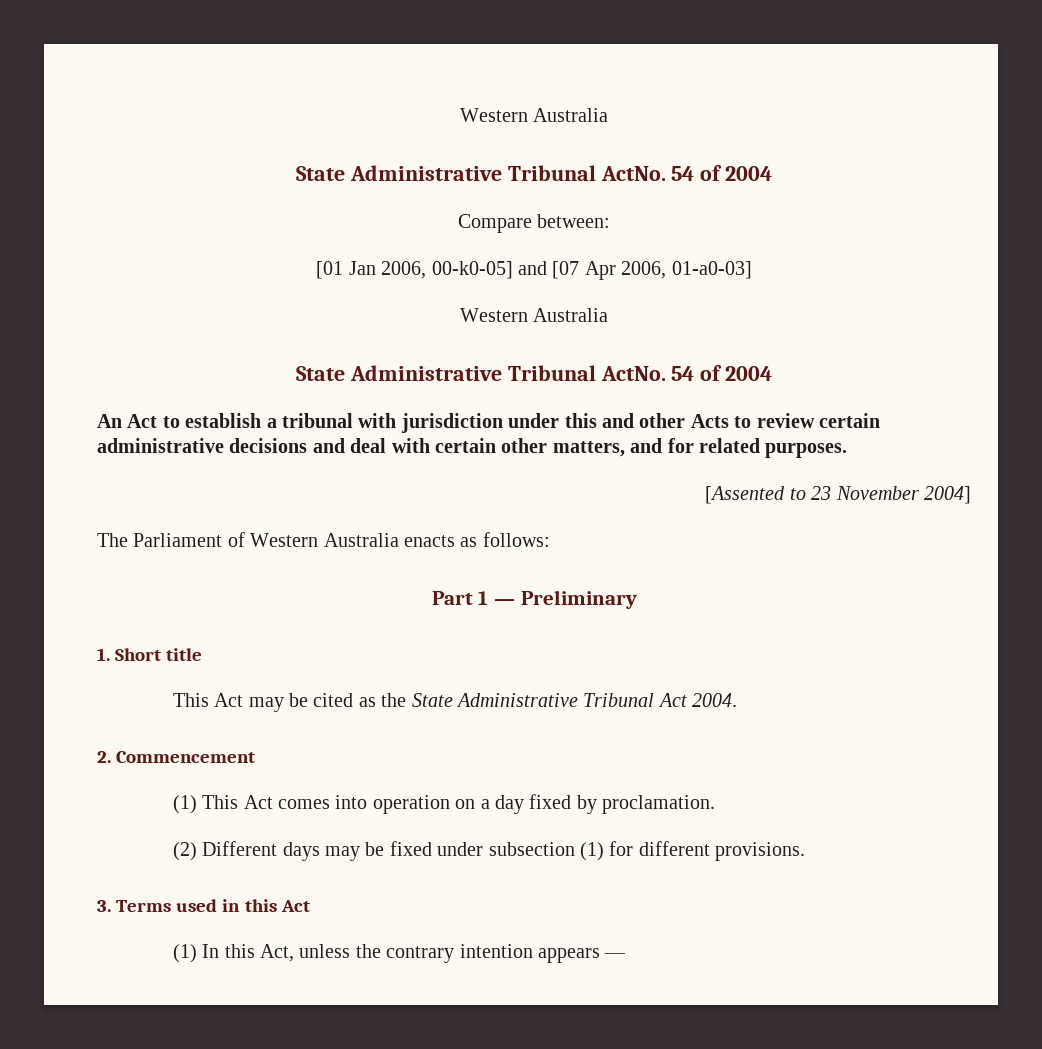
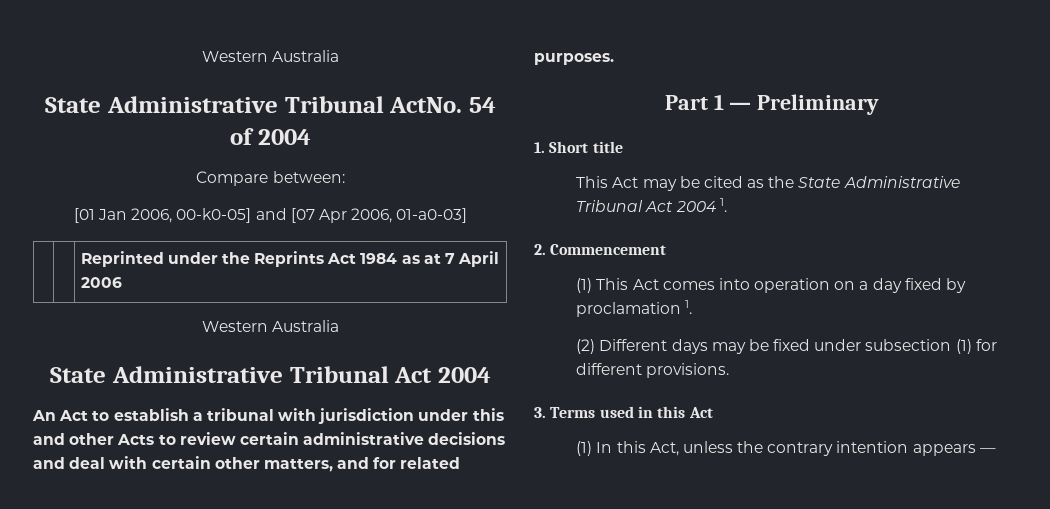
  [01 Jan 2006, 00-k0-05] and [07 Apr 2006, 01-a0-03]
+ | | Reprinted under the Reprints Act 1984 as at 7 April 2006
  Western Australia
- State Administrative Tribunal ActNo. 54 of 2004
+ State Administrative Tribunal Act 2004
- [Assented to 23 November 2004]
- The Parliament of Western Australia enacts as follows:
- This Act may be cited as the State Administrative Tribunal Act 2004.
+ This Act may be cited as the State Administrative Tribunal Act 2004 1.
- (1) This Act comes into operation on a day fixed by proclamation.
+ (1) This Act comes into operation on a day fixed by proclamation 1.

